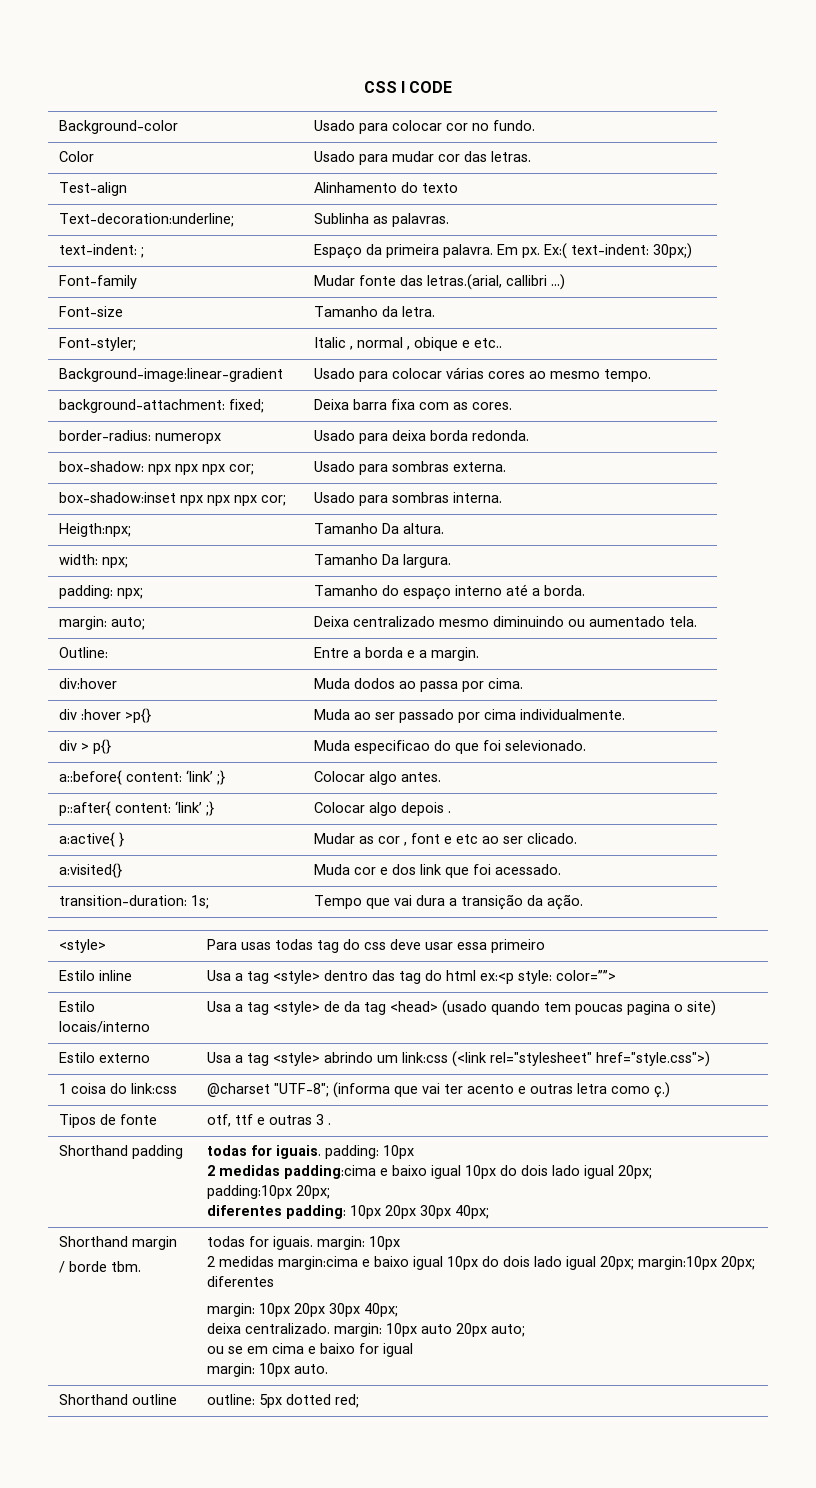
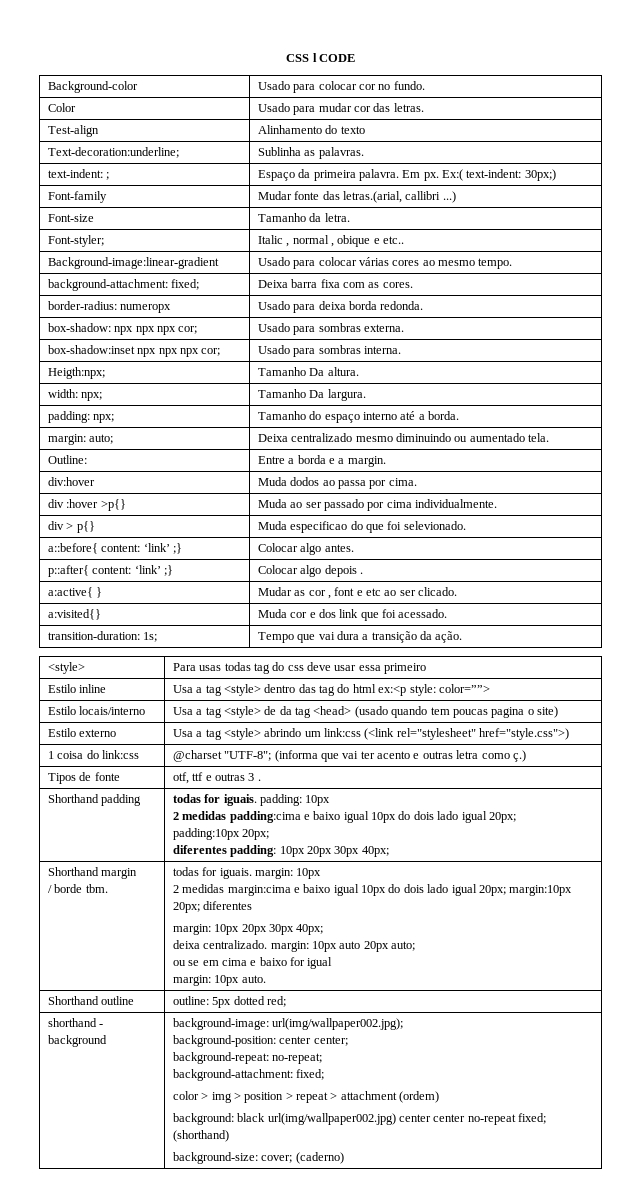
+ shorthand - background | background-image: url(img/wallpaper002.jpg);
+ background-position: center center;
+ background-repeat: no-repeat;
+ background-attachment: fixed;
+ color > img > position > repeat > attachment (ordem)
+ background: black url(img/wallpaper002.jpg) center center no-repeat fixed; (shorthand)
+ background-size: cover; (caderno)

